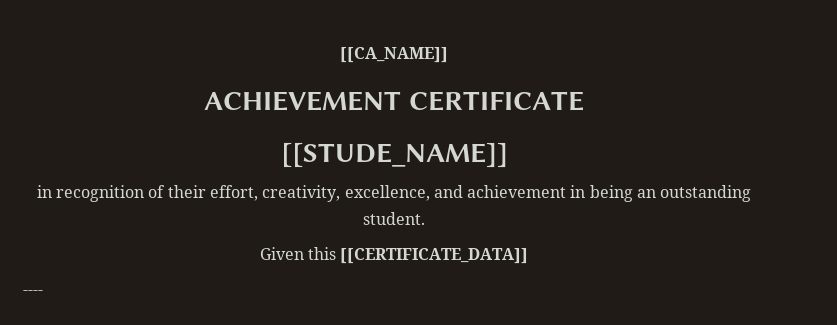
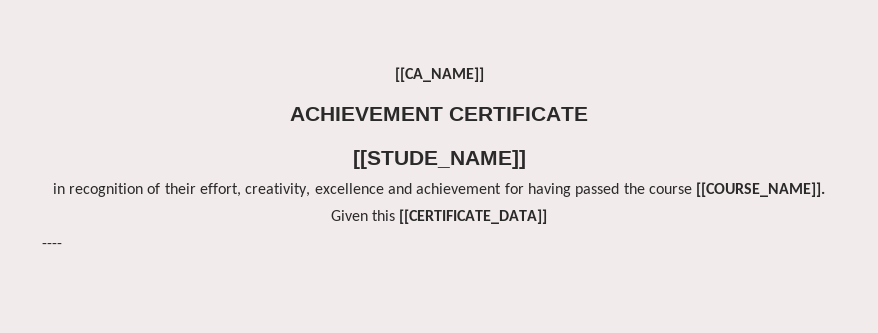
- in recognition of their effort, creativity, excellence, and achievement in being an outstanding student.
+ in recognition of their effort, creativity, excellence and achievement for having passed the course [[COURSE_NAME]].

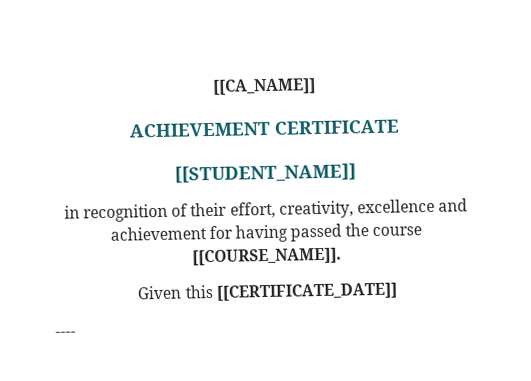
- [[STUDE_NAME]]
+ [[STUDENT_NAME]]
- Given this [[CERTIFICATE_DATA]]
+ Given this [[CERTIFICATE_DATE]]

